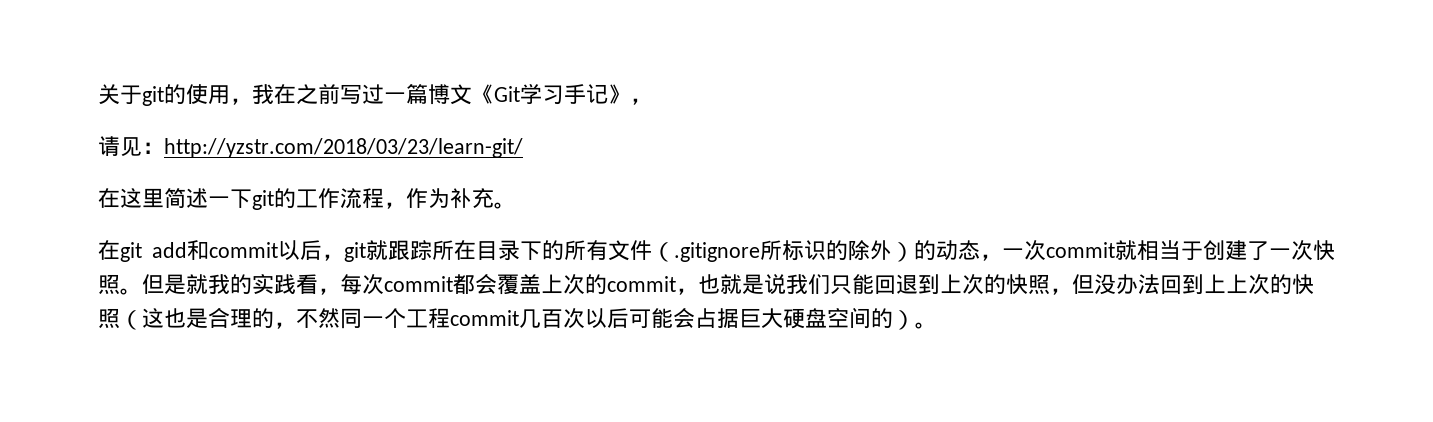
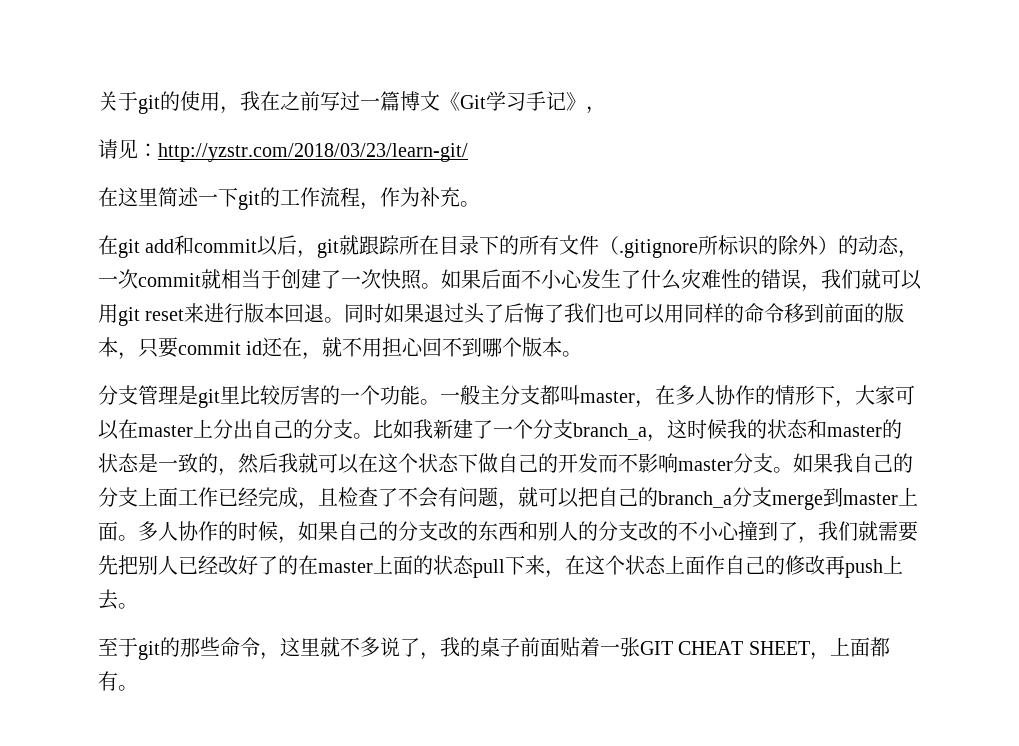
- 但是就我的实践看，每次commit都会覆盖上次的commit，也就是说我们只能回退到上次的快照，但没办法回到上上次的快照（这也是合理的，不然同一个工程commit几百次以后可能会占据巨大硬盘空间的）。
+ 如果后面不小心发生了什么灾难性的错误，我们就可以用git reset来进行版本回退。同时如果退过头了后悔了我们也可以用同样的命令移到前面的版本，只要commit id还在，就不用担心回不到哪个版本。
+ 分支管理是git里比较厉害的一个功能。一般主分支都叫master，在多人协作的情形下，大家可以在master上分出自己的分支。比如我新建了一个分支branch_a，这时候我的状态和master的状态是一致的，然后我就可以在这个状态下做自己的开发而不影响master分支。如果我自己的分支上面工作已经完成，且检查了不会有问题，就可以把自己的branch_a分支merge到master上面。多人协作的时候，如果自己的分支改的东西和别人的分支改的不小心撞到了，我们就需要先把别人已经改好了的在master上面的状态pull下来，在这个状态上面作自己的修改再push上去。
+ 至于git的那些命令，这里就不多说了，我的桌子前面贴着一张GIT CHEAT SHEET，上面都有。

